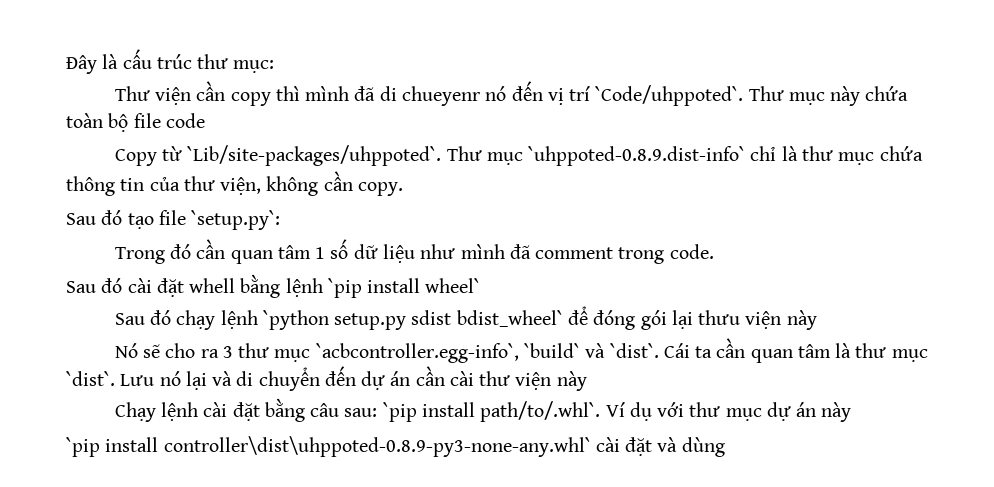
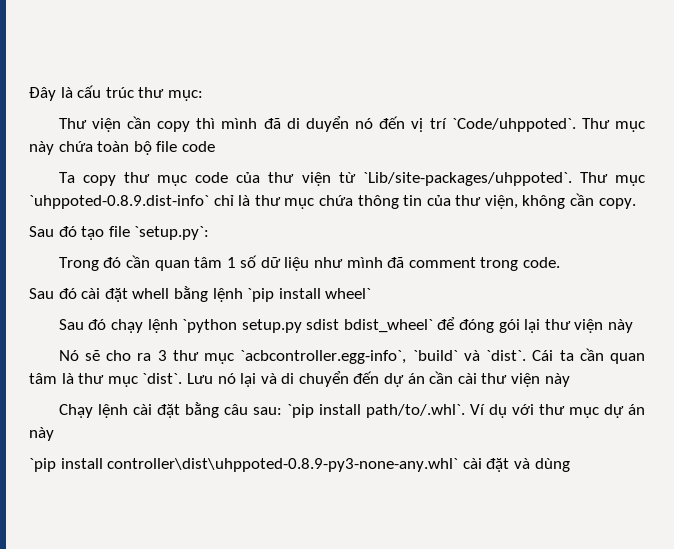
- Thư viện cần copy thì mình đã di chueyenr nó đến vị trí `Code/uhppoted`.
+ Thư viện cần copy thì mình đã di duyển nó đến vị trí `Code/uhppoted`.
- Copy từ `Lib/site-packages/uhppoted`.
+ Ta copy thư mục code của thư viện từ `Lib/site-packages/uhppoted`.
- Sau đó chạy lệnh `python setup.py sdist bdist_wheel` để đóng gói lại thưu viện này
+ Sau đó chạy lệnh `python setup.py sdist bdist_wheel` để đóng gói lại thư viện này

